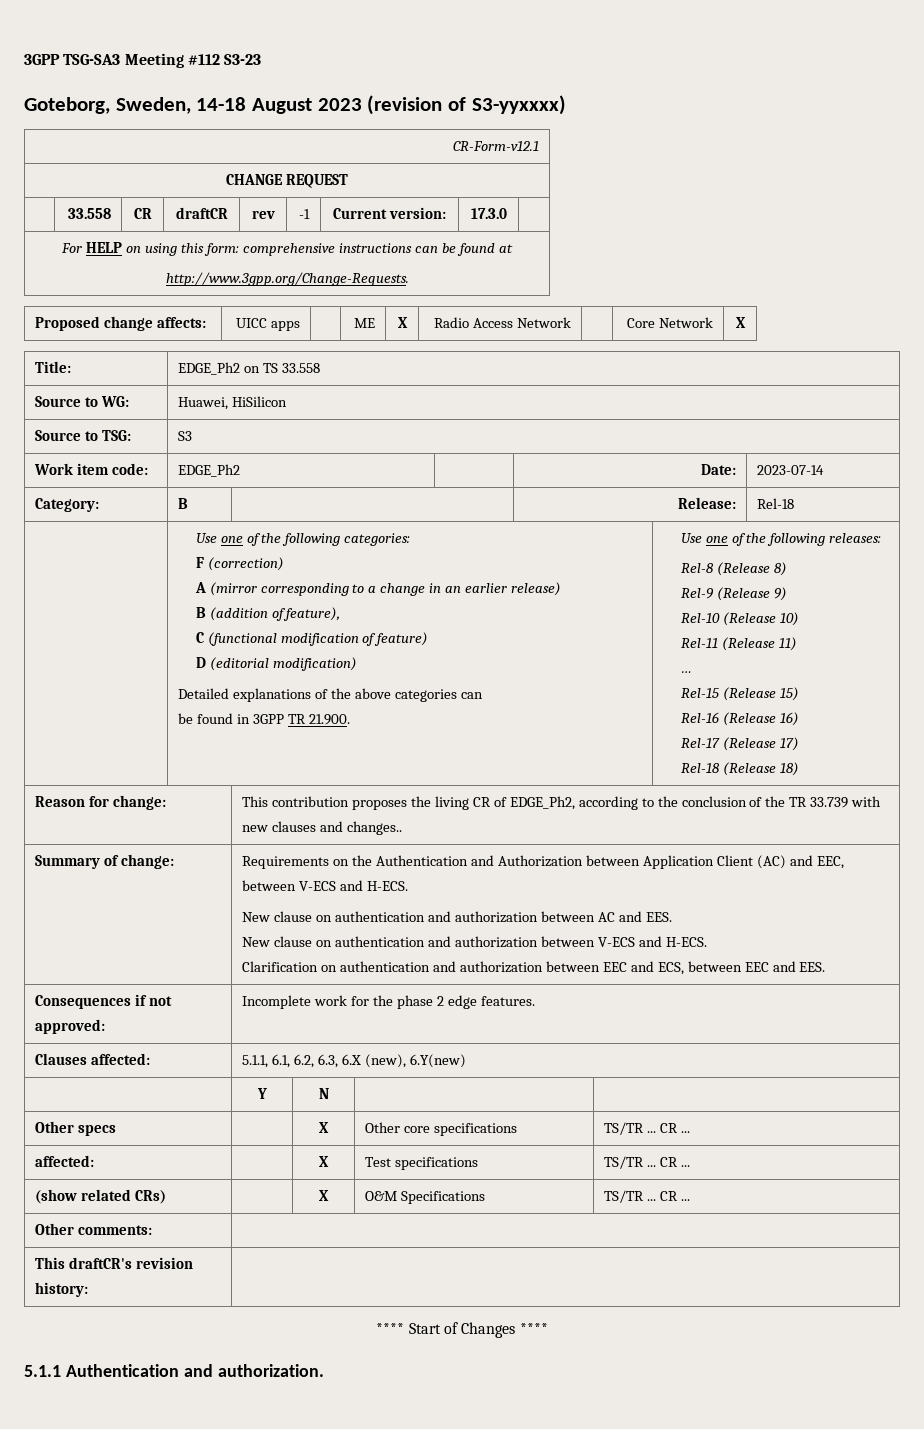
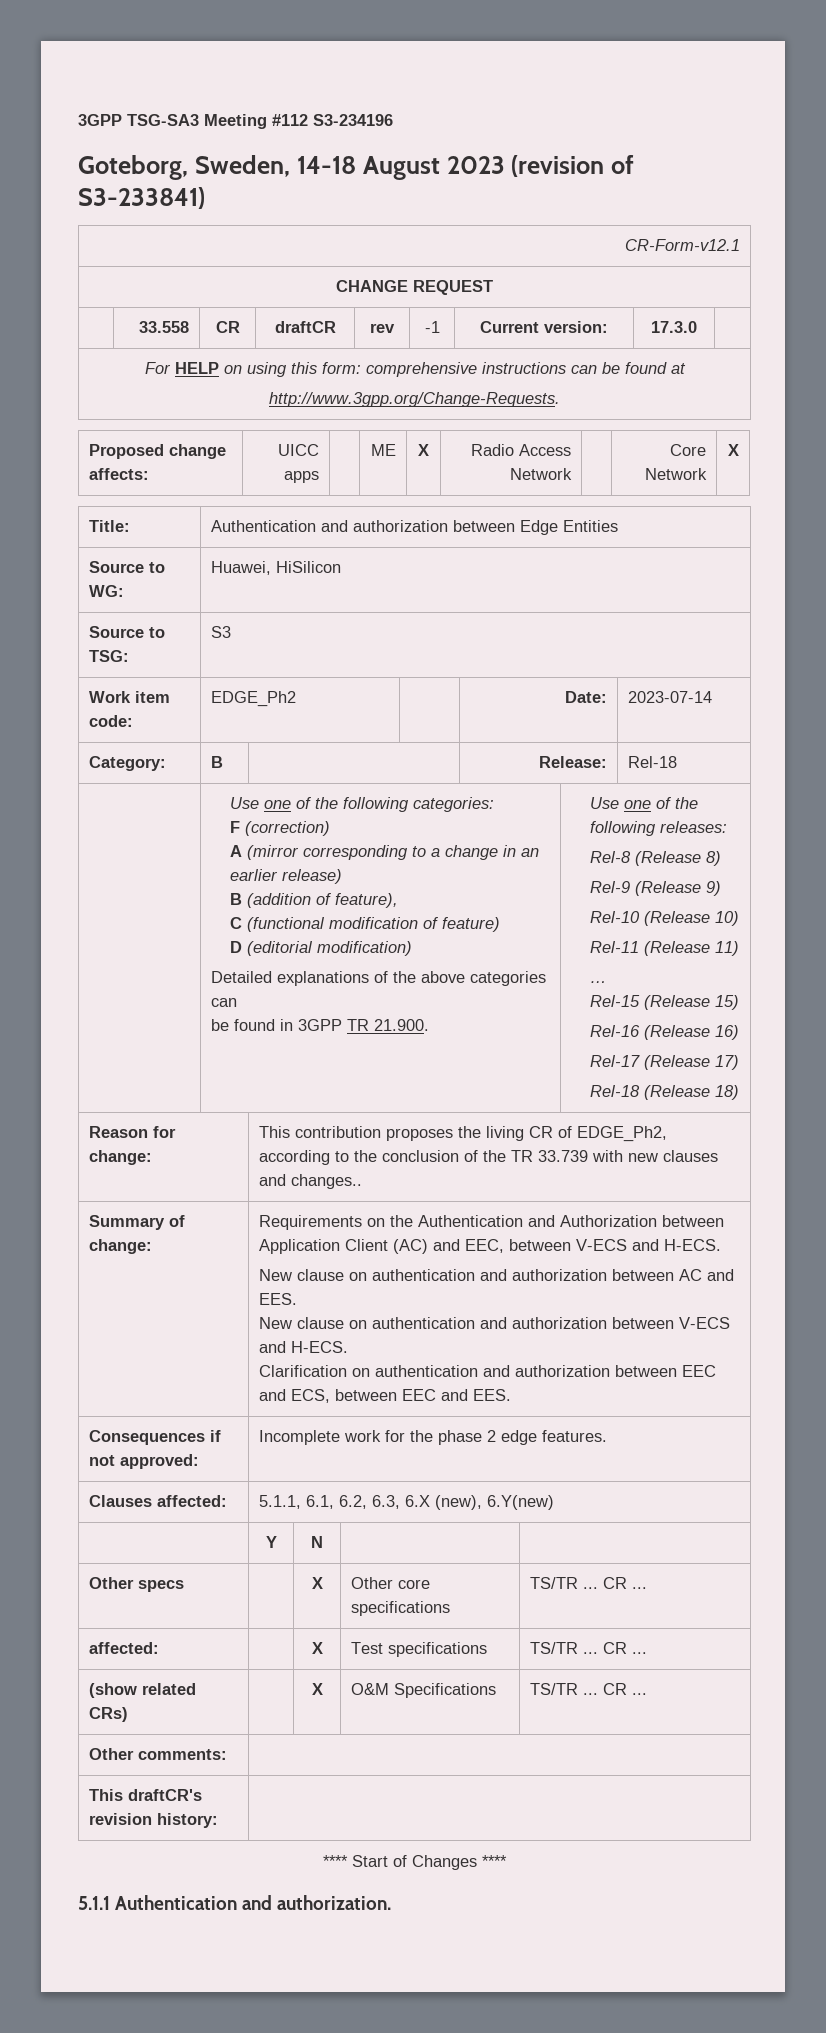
- 3GPP TSG-SA3 Meeting #112 S3-23
+ 3GPP TSG-SA3 Meeting #112 S3-234196
- Goteborg, Sweden, 14-18 August 2023 (revision of S3-yyxxxx)
+ Goteborg, Sweden, 14-18 August 2023 (revision of S3-233841)
- Title: | EDGE_Ph2 on TS 33.558
+ Title: | Authentication and authorization between Edge Entities

